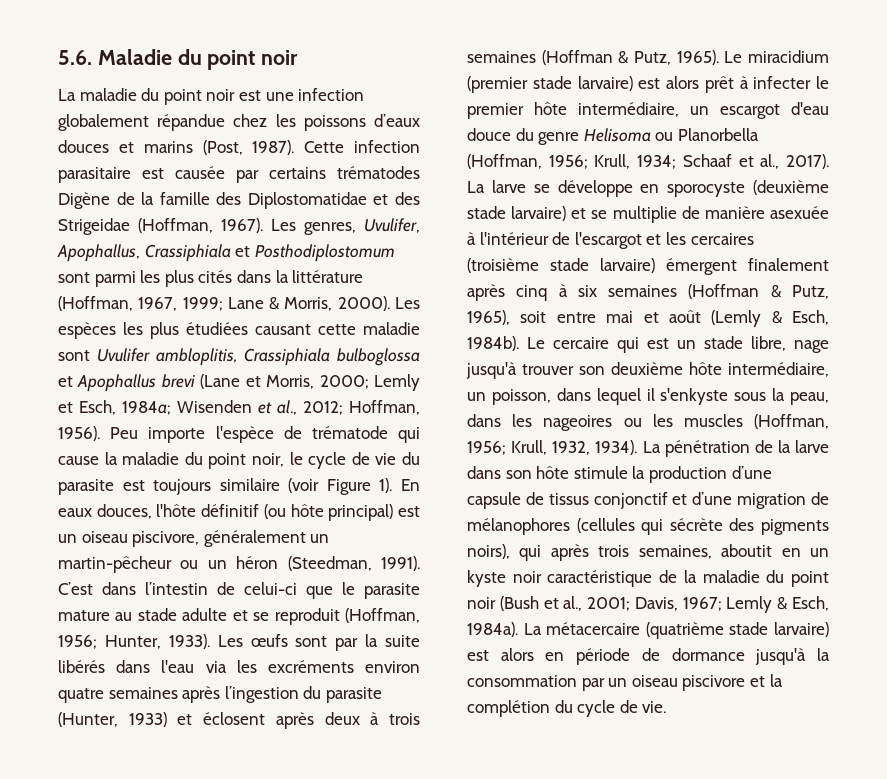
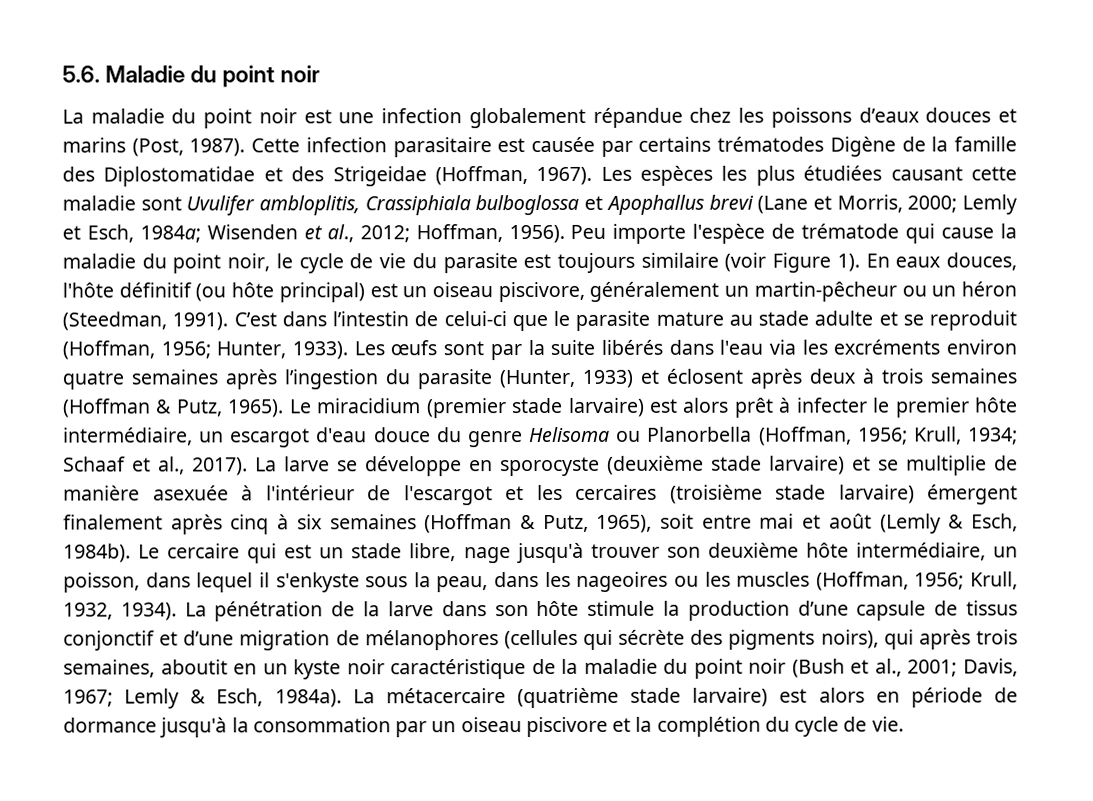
- Les genres, Uvulifer, Apophallus, Crassiphiala et Posthodiplostomum sont parmi les plus cités dans la littérature (Hoffman, 1967, 1999; Lane & Morris, 2000). Les espèces les plus étudiées causant cette maladie sont Uvulifer ambloplitis, Crassiphiala bulboglossa et Apophallus brevi (Lane et Morris, 2000; Lemly et Esch, 1984a; Wisenden et al., 2012; Hoffman, 1956).
+ Les espèces les plus étudiées causant cette maladie sont Uvulifer ambloplitis, Crassiphiala bulboglossa et Apophallus brevi (Lane et Morris, 2000; Lemly et Esch, 1984a; Wisenden et al., 2012; Hoffman, 1956).

